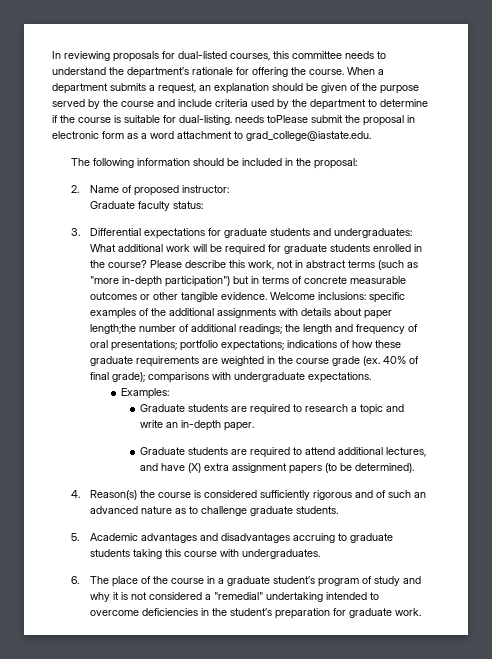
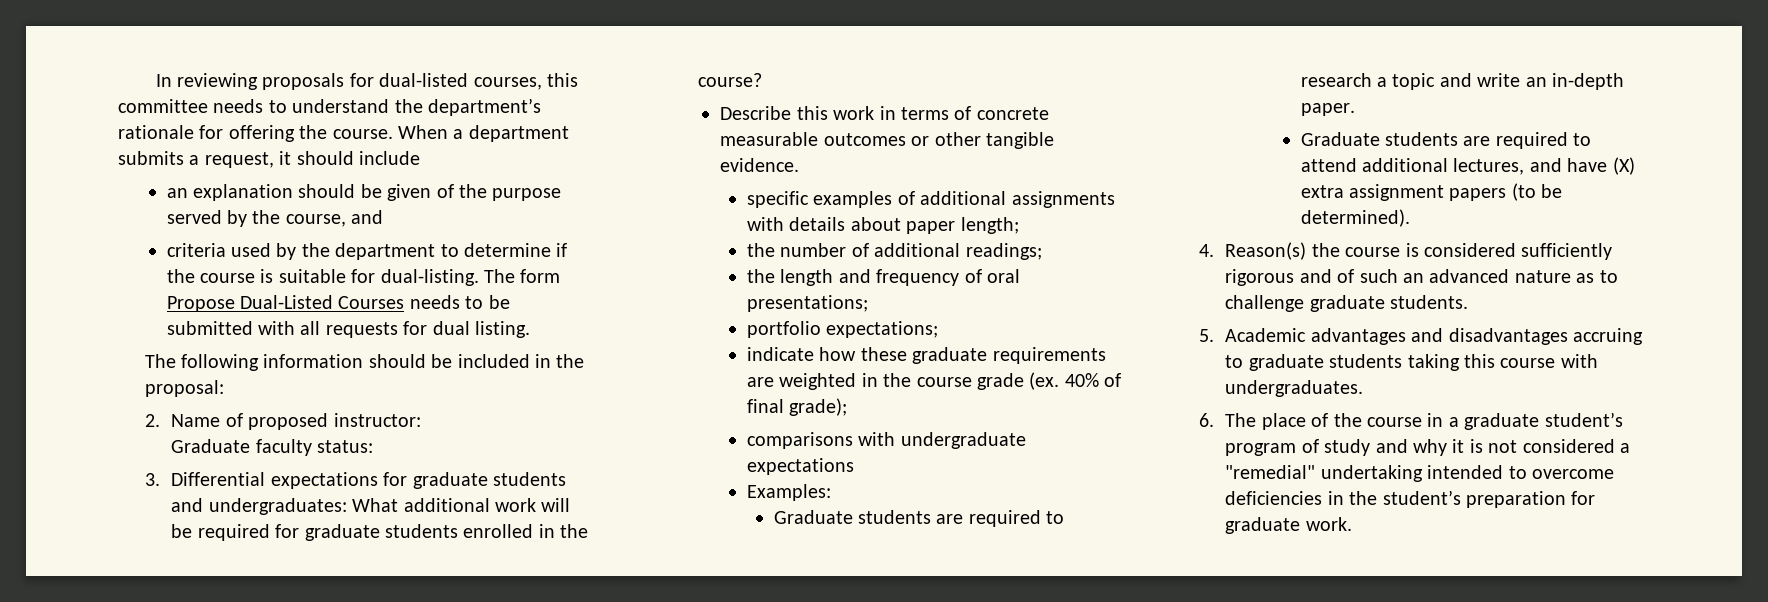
- When a department submits a request, an explanation should be given of the purpose served by the course and include criteria used by the department to determine if the course is suitable for dual-listing. needs toPlease submit the proposal in electronic form as a word attachment to grad_college@iastate.edu.
+ When a department submits a request, it should include
+ an explanation should be given of the purpose served by the course, and
+ criteria used by the department to determine if the course is suitable for dual-listing. The form Propose Dual-Listed Courses needs to be submitted with all requests for dual listing.
- What additional work will be required for graduate students enrolled in the course? Please describe this work, not in abstract terms (such as "more in-depth participation") but in terms of concrete measurable outcomes or other tangible evidence. Welcome inclusions: specific examples of the additional assignments with details about paper length;the number of additional readings; the length and frequency of oral presentations; portfolio expectations; indications of how these graduate requirements are weighted in the course grade (ex.
+ What additional work will be required for graduate students enrolled in the course?
+ Describe this work in terms of concrete measurable outcomes or other tangible evidence.
+ specific examples of additional assignments with details about paper length;
+ the number of additional readings;
+ the length and frequency of oral presentations;
+ portfolio expectations;
+ indicate how these graduate requirements are weighted in the course grade (ex.
- 40% of final grade); comparisons with undergraduate expectations.
+ 40% of final grade);
+ comparisons with undergraduate expectations

